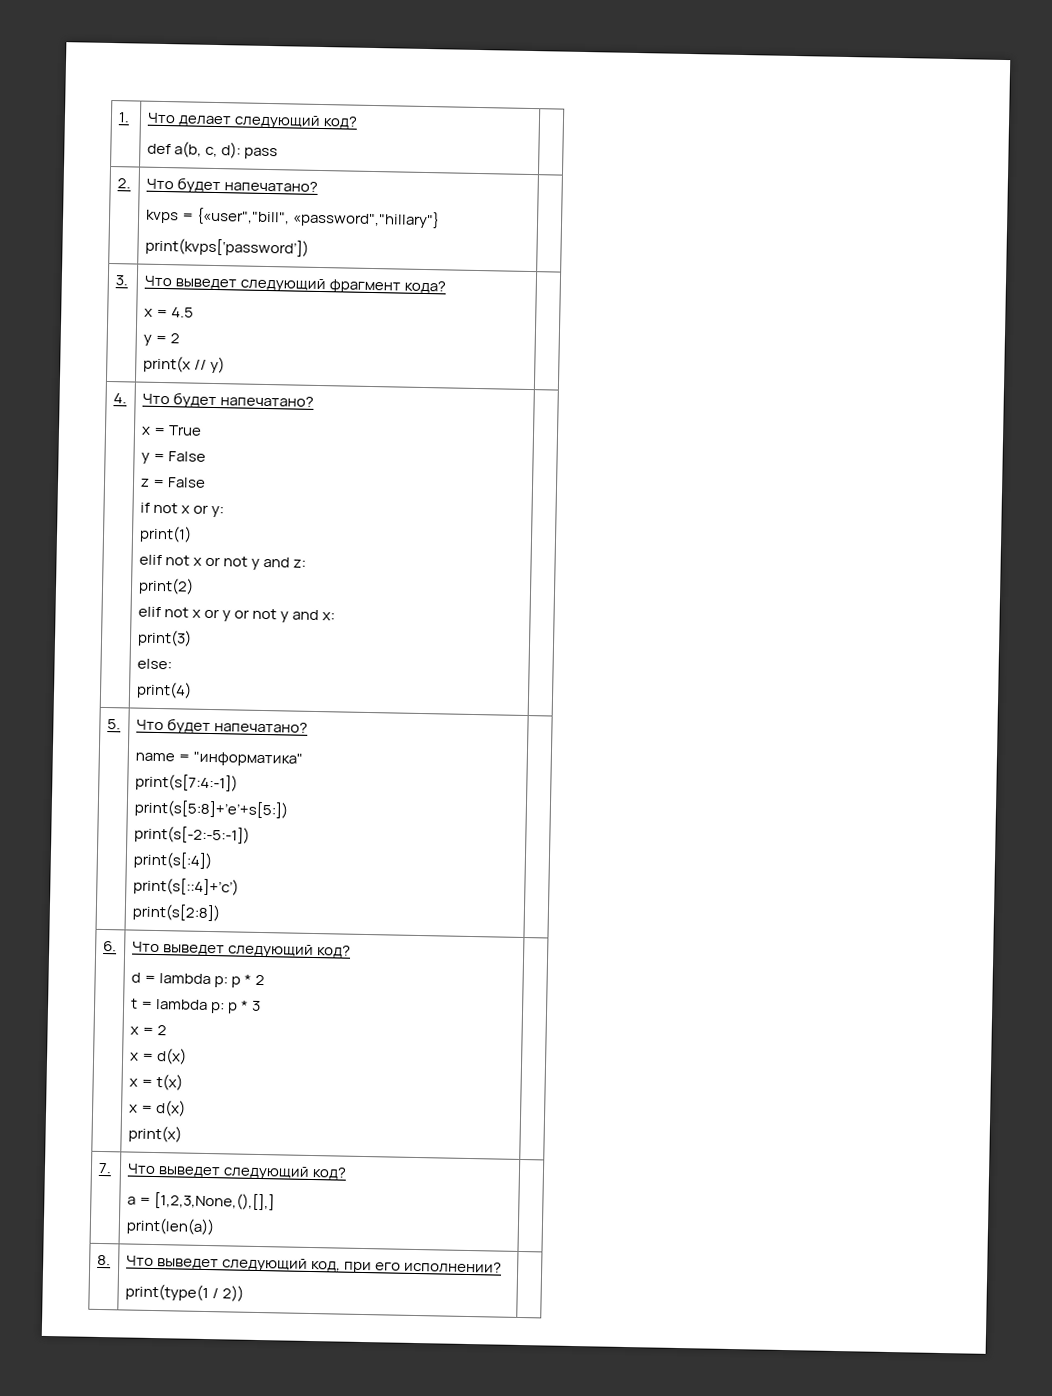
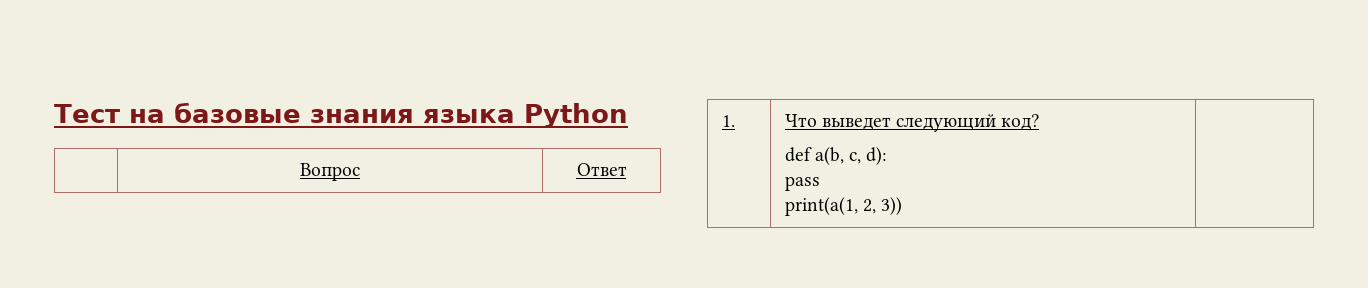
+ Тест на базовые знания языка Python
+ | Вопрос | Ответ
- 1. | Что делает следующий код?
- def a(b, c, d): pass |
- 2. | Что будет напечатано?
- kvps = {«user","bill", «password","hillary"}
- print(kvps[‘password’]) |
- 3. | Что выведет следующий фрагмент кода?
- x = 4.5
- y = 2
- print(x // y) |
- 4. | Что будет напечатано?
- x = True
- y = False
- z = False
- if not x or y:
- print(1)
- elif not x or not y and z:
- print(2)
- elif not x or y or not y and x:
- print(3)
- else:
- print(4) |
- 5. | Что будет напечатано?
- name = "информатика"
- print(s[7:4:-1])
- print(s[5:8]+’е’+s[5:])
- print(s[-2:-5:-1])
- print(s[:4])
- print(s[::4]+’c’)
- print(s[2:8]) |
- 6. | Что выведет следующий код?
- d = lambda p: p * 2
- t = lambda p: p * 3
- x = 2
- x = d(x)
- x = t(x)
- x = d(x)
- print(x) |
- 7. | Что выведет следующий код?
- a = [1,2,3,None,(),[],]
- print(len(a)) |
- 8. | Что выведет следующий код, при его исполнении?
- print(type(1 / 2)) |
+ 1. | Что выведет следующий код?
+ def a(b, c, d):
+ pass
+ print(a(1, 2, 3)) |

